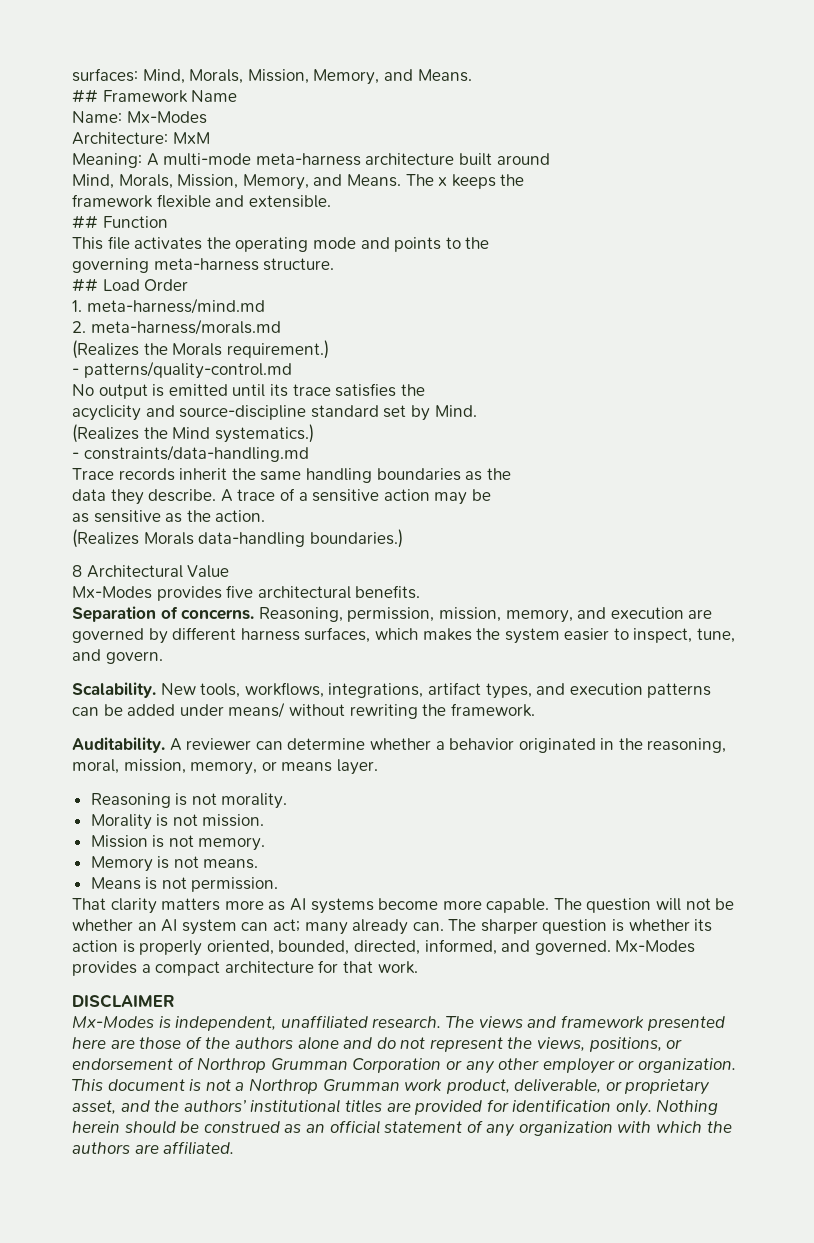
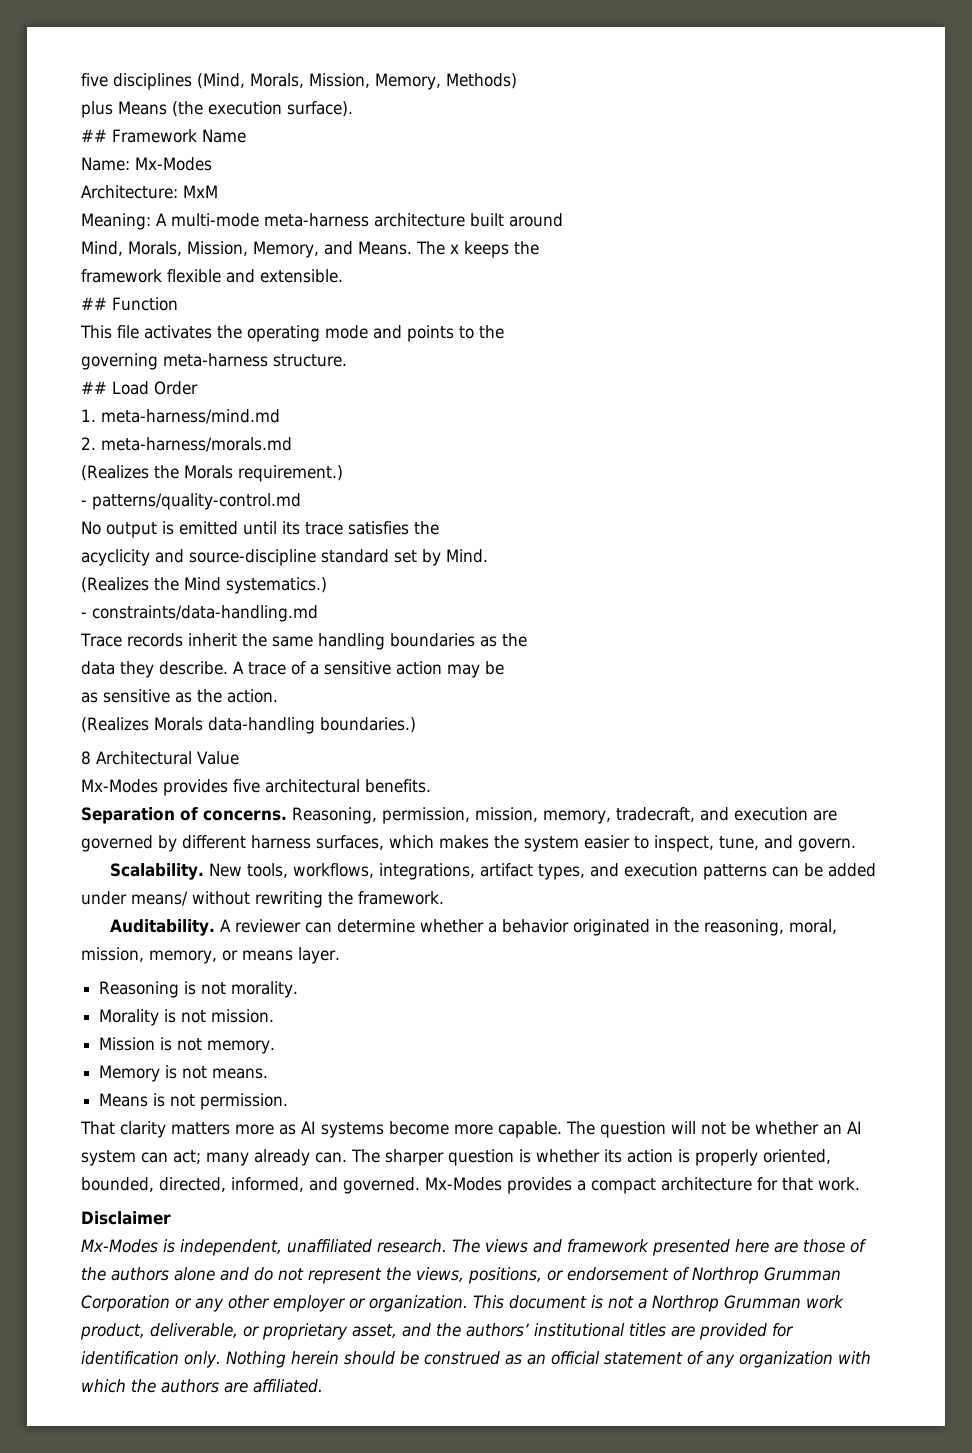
- surfaces: Mind, Morals, Mission, Memory, and Means.
+ five disciplines (Mind, Morals, Mission, Memory, Methods)
+ plus Means (the execution surface).
- Reasoning, permission, mission, memory, and execution are governed by different harness surfaces, which makes the system easier to inspect, tune, and govern.
+ Reasoning, permission, mission, memory, tradecraft, and execution are governed by different harness surfaces, which makes the system easier to inspect, tune, and govern.
- DISCLAIMER
+ Disclaimer

